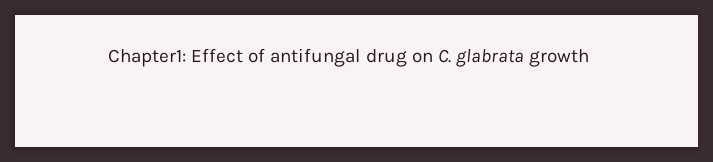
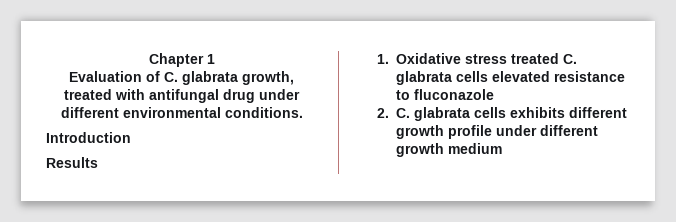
- Chapter1: Effect of antifungal drug on C. glabrata growth
+ Chapter 1
+ Evaluation of C. glabrata growth, treated with antifungal drug under different environmental conditions.
+ Introduction
+ Results
+ 1. Oxidative stress treated C. glabrata cells elevated resistance to fluconazole
+ 2. C. glabrata cells exhibits different growth profile under different growth medium

